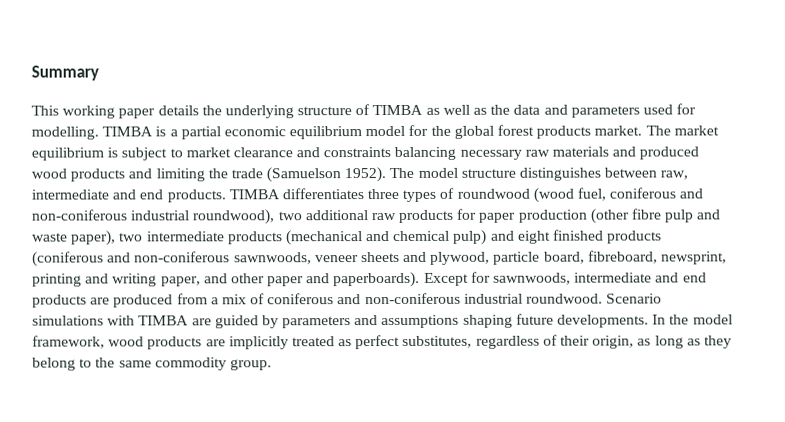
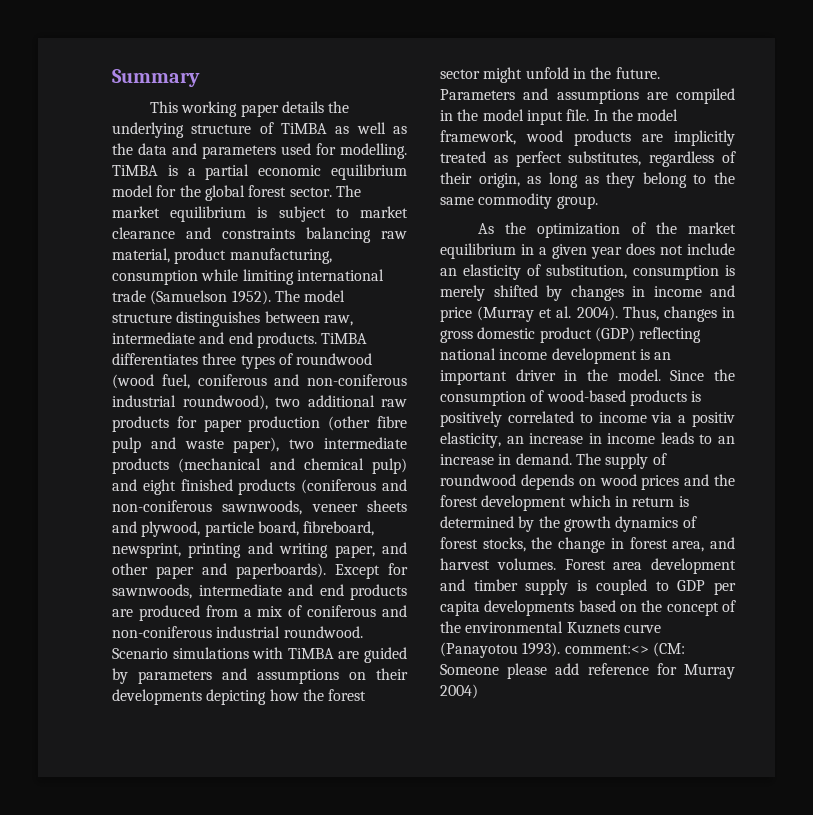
- This working paper details the underlying structure of TIMBA as well as the data and parameters used for modelling.
+ This working paper details the underlying structure of TiMBA as well as the data and parameters used for modelling.
- TIMBA is a partial economic equilibrium model for the global forest products market.
+ TiMBA is a partial economic equilibrium model for the global forest sector.
- The market equilibrium is subject to market clearance and constraints balancing necessary raw materials and produced wood products and limiting the trade (Samuelson 1952).
+ The market equilibrium is subject to market clearance and constraints balancing raw material, product manufacturing, consumption while limiting international trade (Samuelson 1952).
- TIMBA differentiates three types of roundwood (wood fuel, coniferous and non-coniferous industrial roundwood), two additional raw products for paper production (other fibre pulp and waste paper), two intermediate products (mechanical and chemical pulp) and eight finished products (coniferous and non-coniferous sawnwoods, veneer sheets and plywood, particle board, fibreboard, newsprint, printing and writing paper, and other paper and paperboards).
+ TiMBA differentiates three types of roundwood (wood fuel, coniferous and non-coniferous industrial roundwood), two additional raw products for paper production (other fibre pulp and waste paper), two intermediate products (mechanical and chemical pulp) and eight finished products (coniferous and non-coniferous sawnwoods, veneer sheets and plywood, particle board, fibreboard, newsprint, printing and writing paper, and other paper and paperboards).
- Scenario simulations with TIMBA are guided by parameters and assumptions shaping future developments.
+ Scenario simulations with TiMBA are guided by parameters and assumptions on their developments depicting how the forest sector might unfold in the future. Parameters and assumptions are compiled in the model input file.
+ As the optimization of the market equilibrium in a given year does not include an elasticity of substitution, consumption is merely shifted by changes in income and price (Murray et al. 2004). Thus, changes in gross domestic product (GDP) reflecting national income development is an important driver in the model. Since the consumption of wood-based products is positively correlated to income via a positiv elasticity, an increase in income leads to an increase in demand. The supply of roundwood depends on wood prices and the forest development which in return is determined by the growth dynamics of forest stocks, the change in forest area, and harvest volumes. Forest area development and timber supply is coupled to GDP per capita developments based on the concept of the environmental Kuznets curve (Panayotou 1993). comment:<> (CM: Someone please add reference for Murray 2004)

